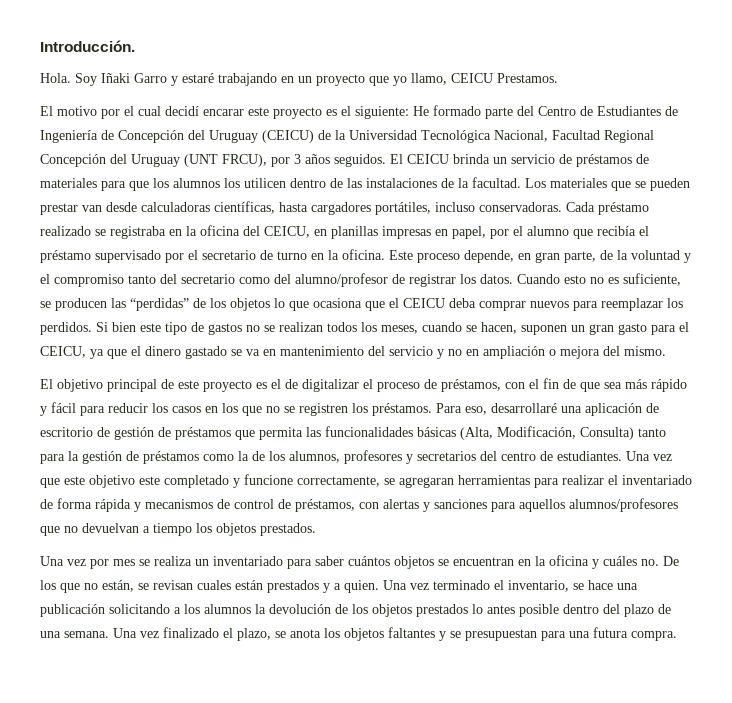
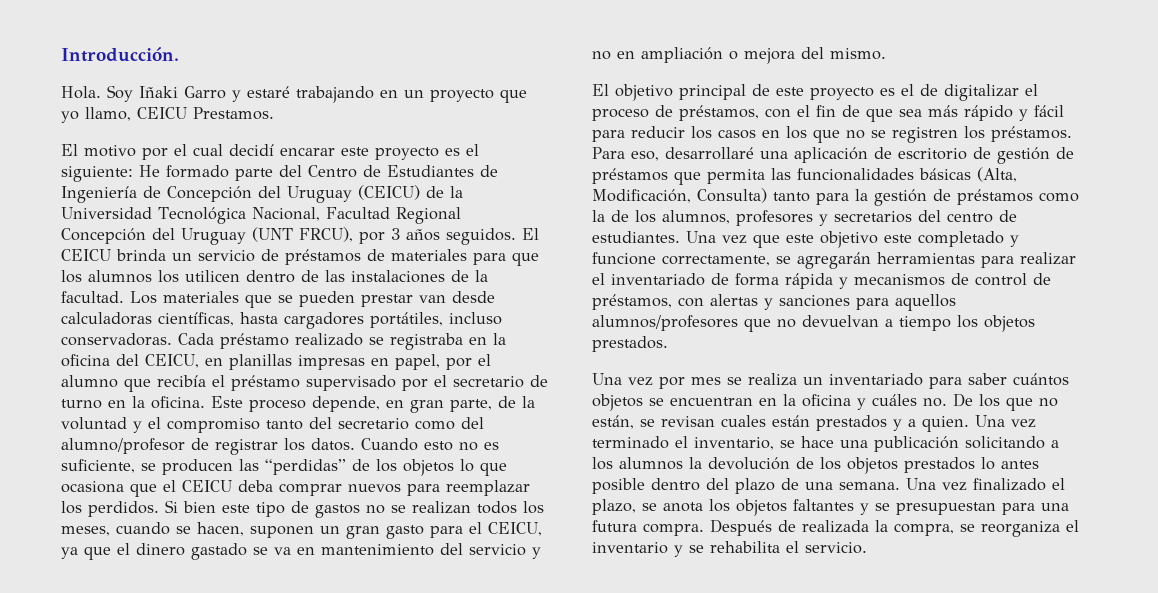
- Una vez que este objetivo este completado y funcione correctamente, se agregaran herramientas para realizar el inventariado de forma rápida y mecanismos de control de préstamos, con alertas y sanciones para aquellos alumnos/profesores que no devuelvan a tiempo los objetos prestados.
+ Una vez que este objetivo este completado y funcione correctamente, se agregarán herramientas para realizar el inventariado de forma rápida y mecanismos de control de préstamos, con alertas y sanciones para aquellos alumnos/profesores que no devuelvan a tiempo los objetos prestados.
+ Después de realizada la compra, se reorganiza el inventario y se rehabilita el servicio.

